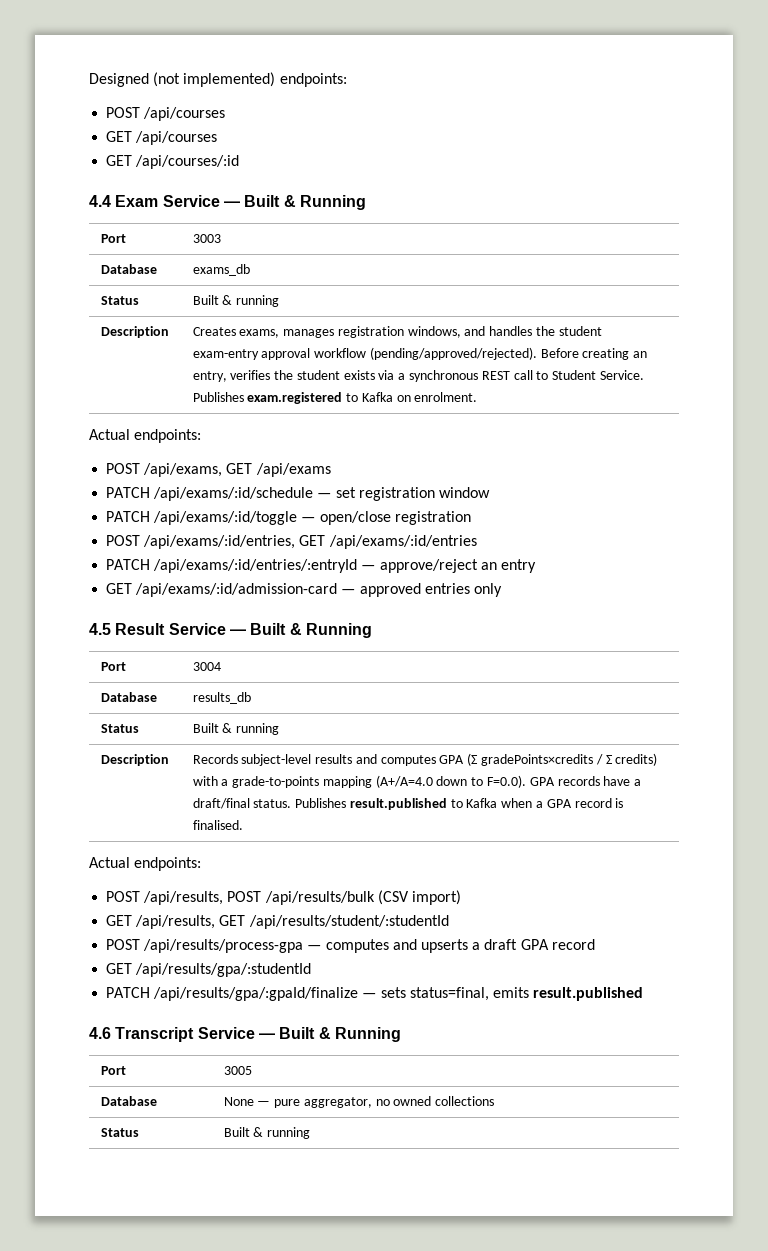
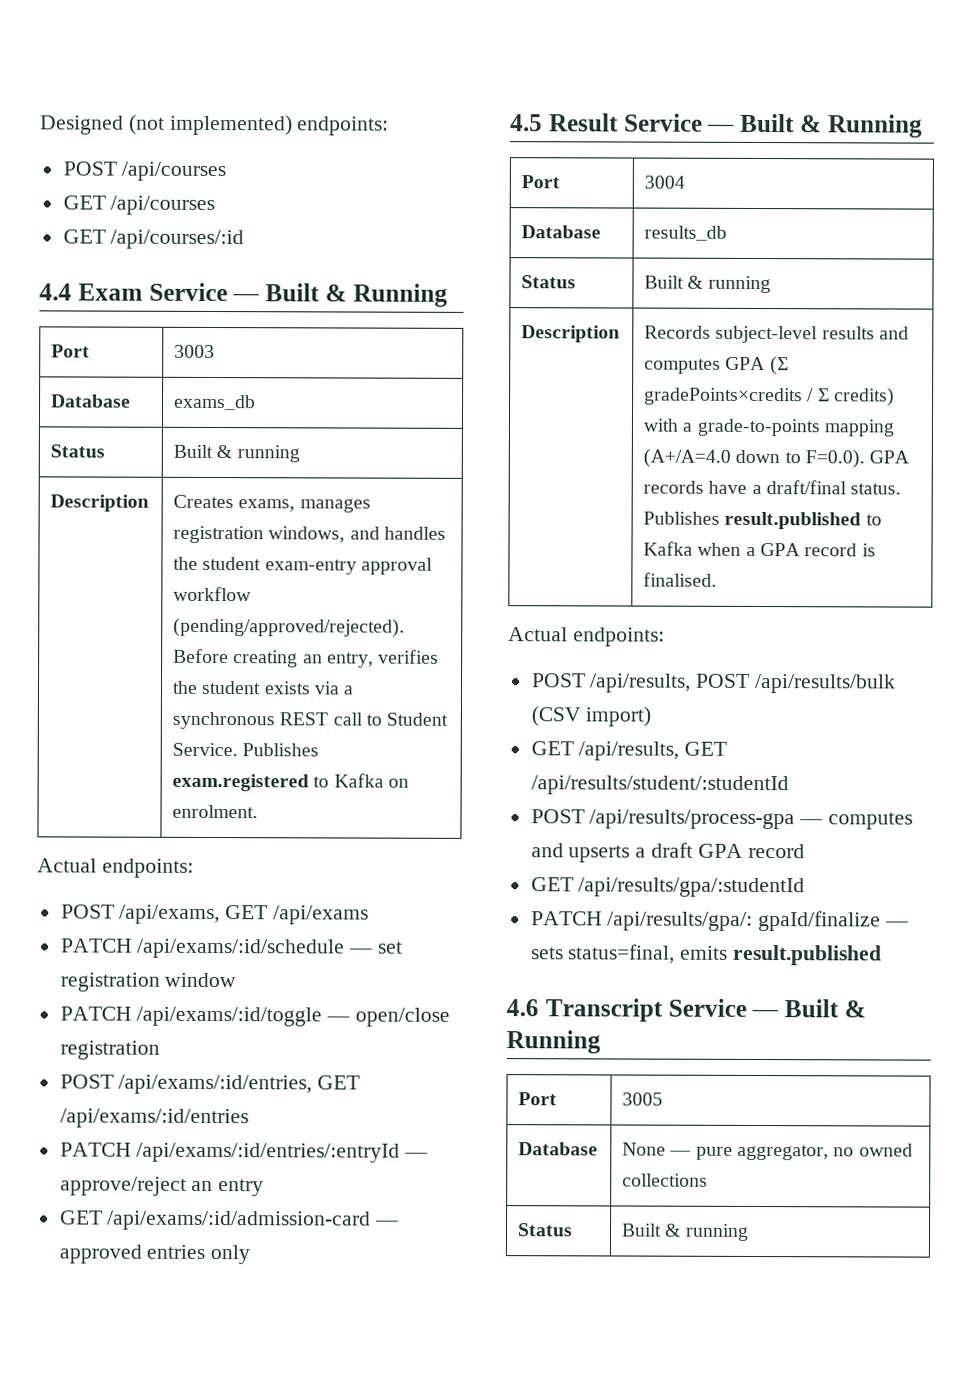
- PATCH /api/results/gpa/:gpaId/finalize — sets status=final, emits result.published
+ PATCH /api/results/gpa/: gpaId/finalize — sets status=final, emits result.published

